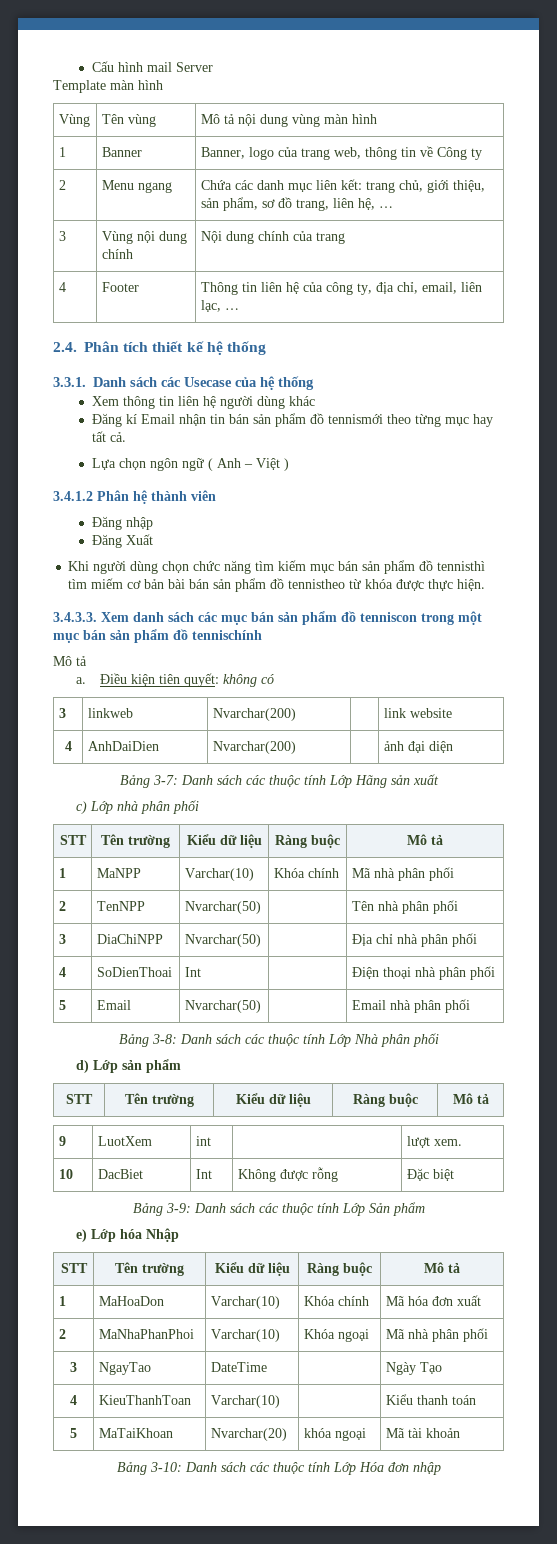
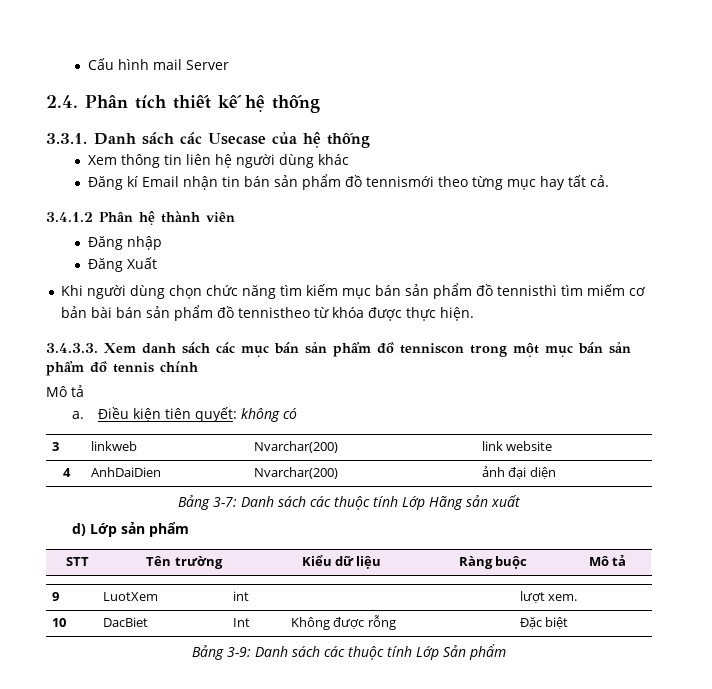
- Template màn hình
- Vùng | Tên vùng | Mô tả nội dung vùng màn hình
- 1 | Banner | Banner, logo của trang web, thông tin về Công ty
- 2 | Menu ngang | Chứa các danh mục liên kết: trang chủ, giới thiệu, sản phẩm, sơ đồ trang, liên hệ, …
- 3 | Vùng nội dung chính | Nội dung chính của trang
- 4 | Footer | Thông tin liên hệ của công ty, địa chỉ, email, liên lạc, …
- Lựa chọn ngôn ngữ ( Anh – Việt )
- 3.4.3.3. Xem danh sách các mục bán sản phẩm đồ tenniscon trong một mục bán sản phẩm đồ tennischính
+ 3.4.3.3. Xem danh sách các mục bán sản phẩm đồ tenniscon trong một mục bán sản phẩm đồ tennis chính
- c) Lớp nhà phân phối
- STT | Tên trường | Kiểu dữ liệu | Ràng buộc | Mô tả
- 1 | MaNPP | Varchar(10) | Khóa chính | Mã nhà phân phối
- 2 | TenNPP | Nvarchar(50) | | Tên nhà phân phối
- 3 | DiaChiNPP | Nvarchar(50) | | Địa chỉ nhà phân phối
- 4 | SoDienThoai | Int | | Điện thoại nhà phân phối
- 5 | Email | Nvarchar(50) | | Email nhà phân phối
- Bảng 3-8: Danh sách các thuộc tính Lớp Nhà phân phối
- e) Lớp hóa Nhập
- STT | Tên trường | Kiểu dữ liệu | Ràng buộc | Mô tả
- 1 | MaHoaDon | Varchar(10) | Khóa chính | Mã hóa đơn xuất
- 2 | MaNhaPhanPhoi | Varchar(10) | Khóa ngoại | Mã nhà phân phối
- 3 | NgayTao | DateTime | | Ngày Tạo
- 4 | KieuThanhToan | Varchar(10) | | Kiểu thanh toán
- 5 | MaTaiKhoan | Nvarchar(20) | khóa ngoại | Mã tài khoản
- Bảng 3-10: Danh sách các thuộc tính Lớp Hóa đơn nhập

